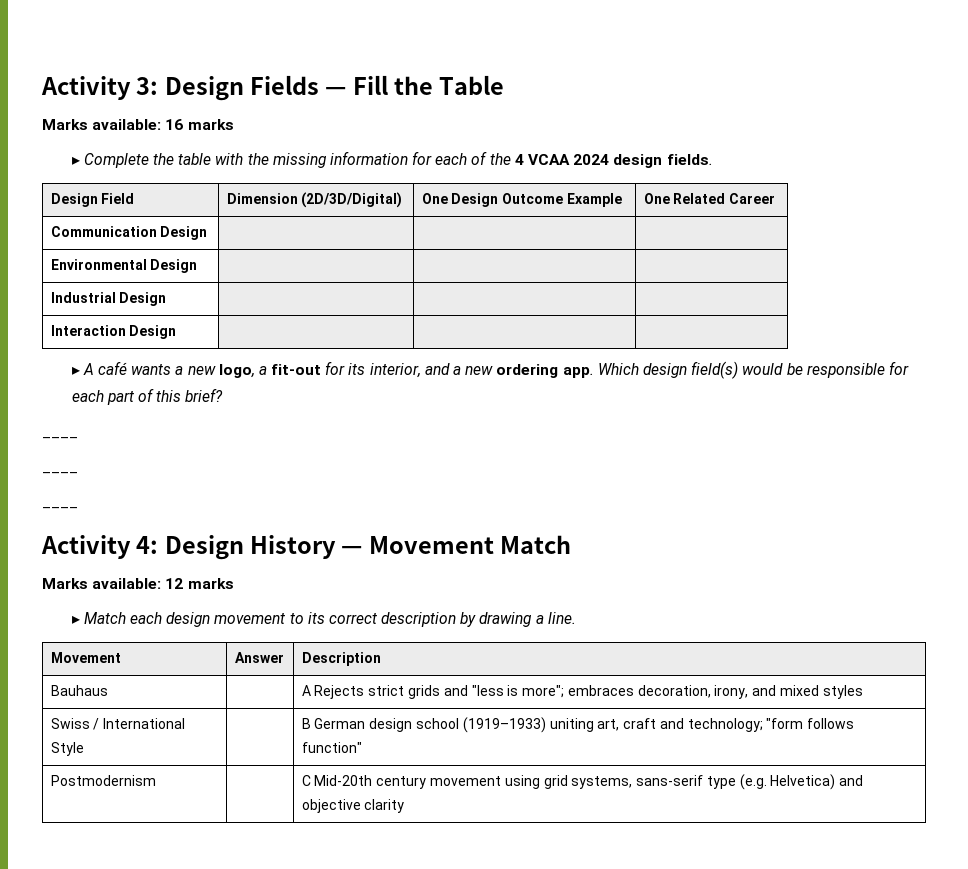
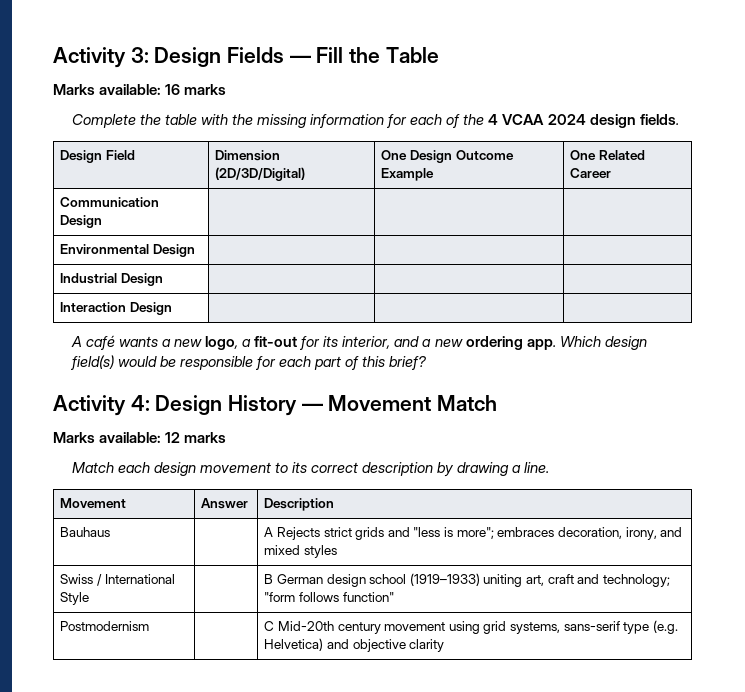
- ▸ Complete the table with the missing information for each of the 4 VCAA 2024 design fields.
+ Complete the table with the missing information for each of the 4 VCAA 2024 design fields.
- ▸ A café wants a new logo, a fit-out for its interior, and a new ordering app.
+ A café wants a new logo, a fit-out for its interior, and a new ordering app.
  Which design field(s) would be responsible for each part of this brief?
- ____
- ____
- ____
- ▸ Match each design movement to its correct description by drawing a line.
+ Match each design movement to its correct description by drawing a line.

